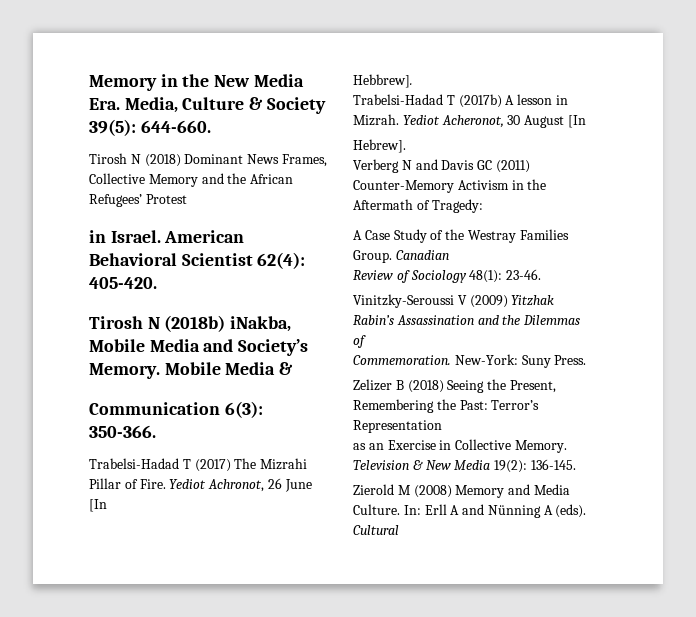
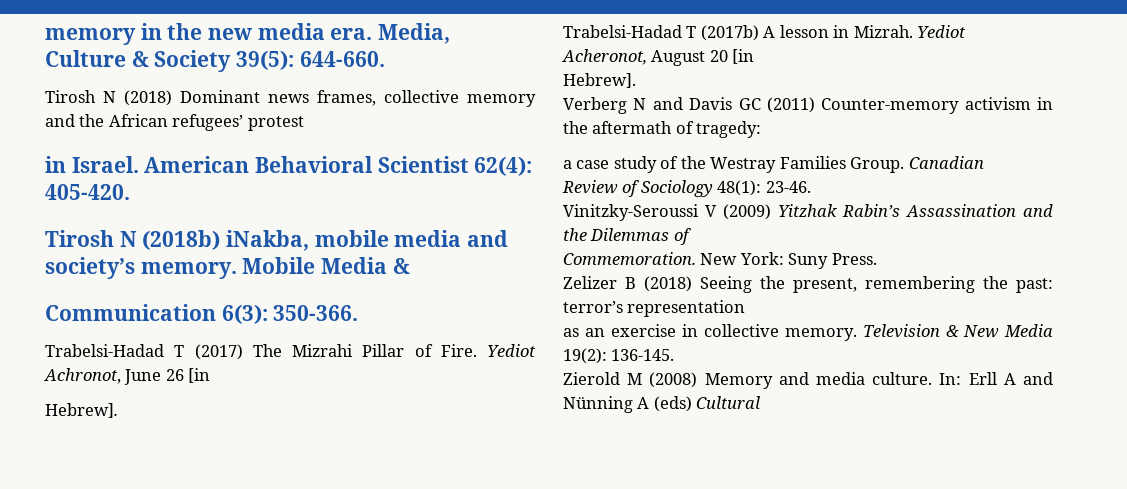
- Memory in the New Media Era. Media, Culture & Society 39(5): 644-660.
+ memory in the new media era. Media, Culture & Society 39(5): 644-660.
- Tirosh N (2018) Dominant News Frames, Collective Memory and the African Refugees’ Protest
+ Tirosh N (2018) Dominant news frames, collective memory and the African refugees’ protest
- Tirosh N (2018b) iNakba, Mobile Media and Society’s Memory.
+ Tirosh N (2018b) iNakba, mobile media and society’s memory.
- Yediot Achronot, 26 June [In
- Hebbrew].
+ Yediot Achronot, June 26 [in
+ Hebrew].
- Yediot Acheronot, 30 August [In
+ Yediot Acheronot, August 20 [in
- Verberg N and Davis GC (2011) Counter-Memory Activism in the Aftermath of Tragedy:
- A Case Study of the Westray Families Group.
+ Verberg N and Davis GC (2011) Counter-memory activism in the aftermath of tragedy:
+ a case study of the Westray Families Group.
- New-York: Suny Press.
+ New York: Suny Press.
- Zelizer B (2018) Seeing the Present, Remembering the Past: Terror’s Representation
- as an Exercise in Collective Memory.
+ Zelizer B (2018) Seeing the present, remembering the past: terror’s representation
+ as an exercise in collective memory.
- Zierold M (2008) Memory and Media Culture.
+ Zierold M (2008) Memory and media culture.
- In: Erll A and Nünning A (eds). Cultural
+ In: Erll A and Nünning A (eds) Cultural

